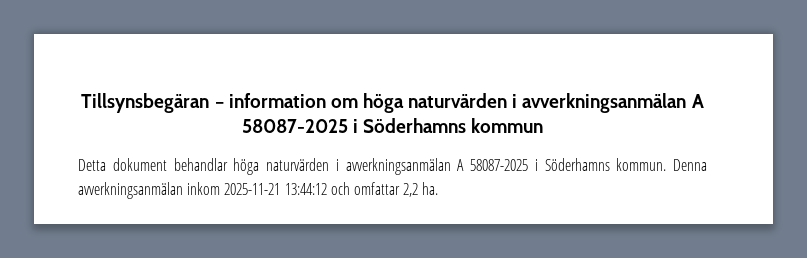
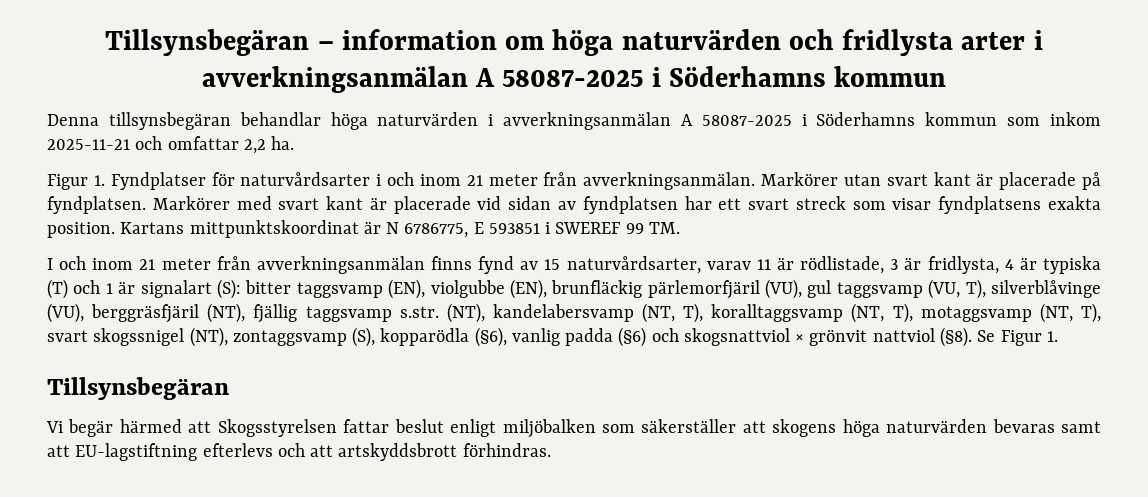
- Tillsynsbegäran – information om höga naturvärden i avverkningsanmälan A 58087-2025 i Söderhamns kommun
- Detta dokument behandlar höga naturvärden i avverkningsanmälan A 58087-2025 i Söderhamns kommun. Denna avverkningsanmälan inkom 2025-11-21 13:44:12 och omfattar 2,2 ha.
+ Tillsynsbegäran – information om höga naturvärden och fridlysta arter i avverkningsanmälan A 58087-2025 i Söderhamns kommun
+ Denna tillsynsbegäran behandlar höga naturvärden i avverkningsanmälan A 58087-2025 i Söderhamns kommun som inkom 2025-11-21 och omfattar 2,2 ha.
+ Figur 1. Fyndplatser för naturvårdsarter i och inom 21 meter från avverkningsanmälan. Markörer utan svart kant är placerade på fyndplatsen. Markörer med svart kant är placerade vid sidan av fyndplatsen har ett svart streck som visar fyndplatsens exakta position. Kartans mittpunktskoordinat är N 6786775, E 593851 i SWEREF 99 TM.
+ I och inom 21 meter från avverkningsanmälan finns fynd av 15 naturvårdsarter, varav 11 är rödlistade, 3 är fridlysta, 4 är typiska (T) och 1 är signalart (S): bitter taggsvamp (EN), violgubbe (EN), brunfläckig pärlemorfjäril (VU), gul taggsvamp (VU, T), silverblåvinge (VU), berggräsfjäril (NT), fjällig taggsvamp s.str. (NT), kandelabersvamp (NT, T), koralltaggsvamp (NT, T), motaggsvamp (NT, T), svart skogssnigel (NT), zontaggsvamp (S), kopparödla (§6), vanlig padda (§6) och skogsnattviol × grönvit nattviol (§8). Se Figur 1.
+ Tillsynsbegäran
+ Vi begär härmed att Skogsstyrelsen fattar beslut enligt miljöbalken som säkerställer att skogens höga naturvärden bevaras samt att EU-lagstiftning efterlevs och att artskyddsbrott förhindras.

